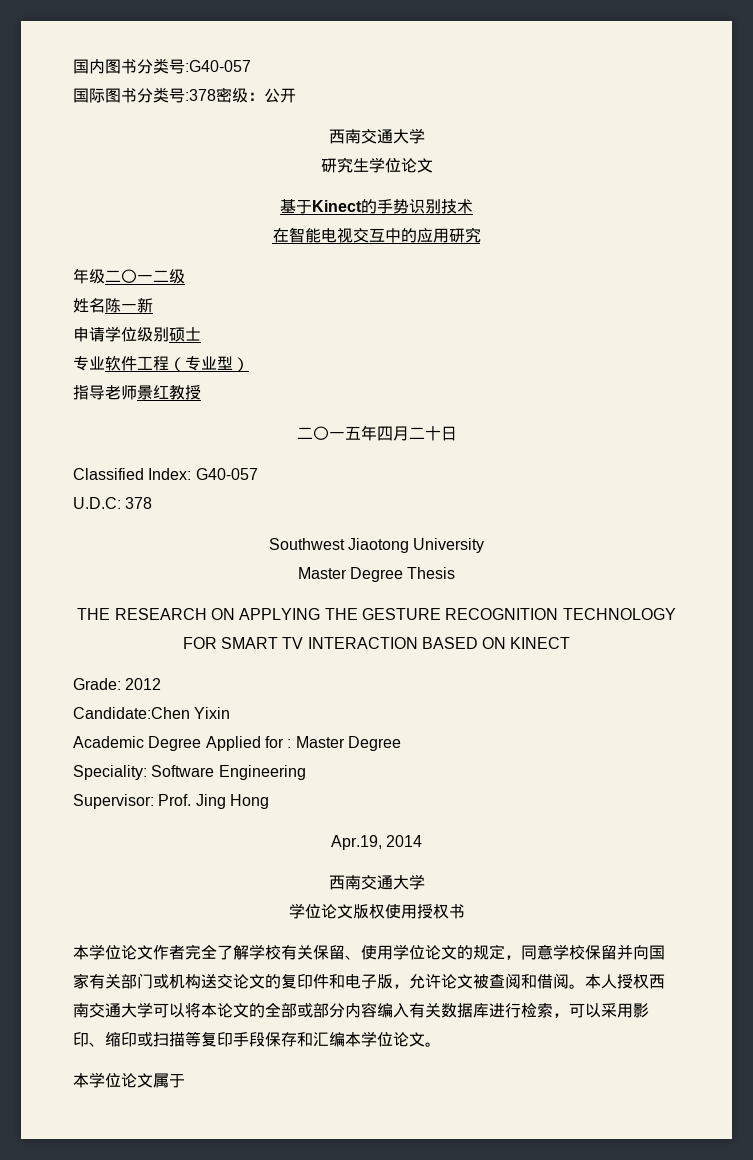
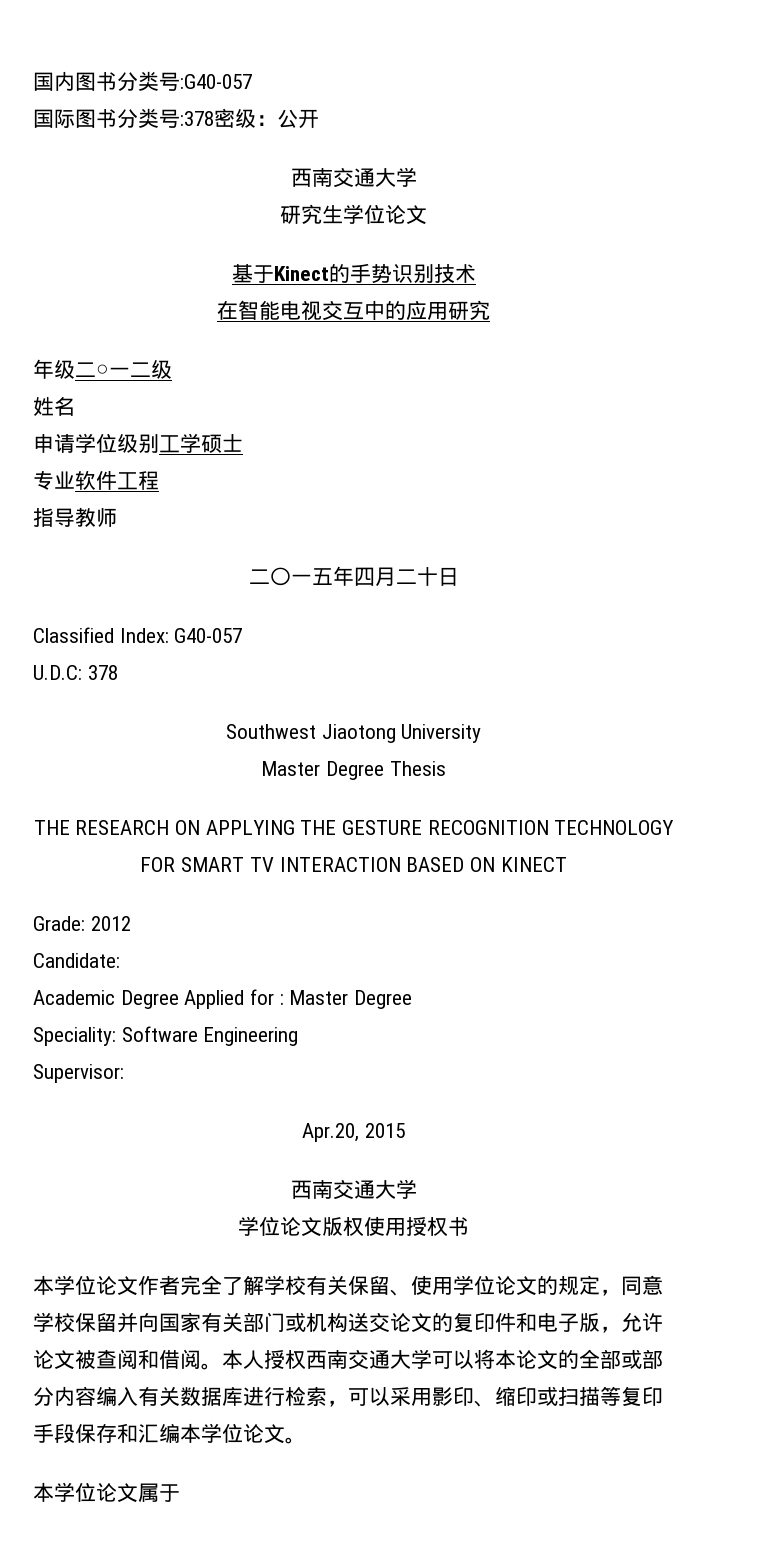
- 年级二〇一二级
+ 年级二○一二级
- 姓名陈一新
+ 姓名
- 申请学位级别硕士
+ 申请学位级别工学硕士
- 专业软件工程（专业型）
+ 专业软件工程
- 指导老师景红教授
+ 指导教师
- Candidate:Chen Yixin
+ Candidate:
- Supervisor: Prof. Jing Hong
- Apr.19, 2014
+ Supervisor:
+ Apr.20, 2015

